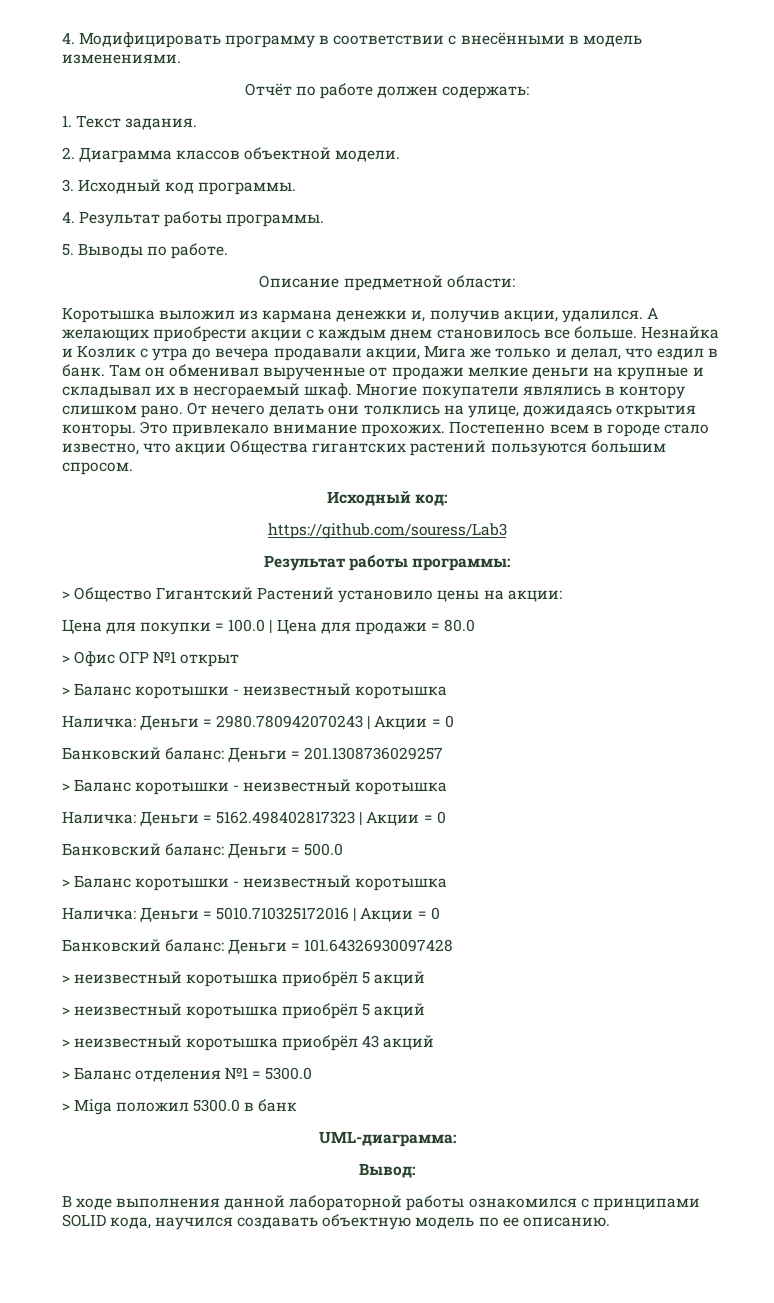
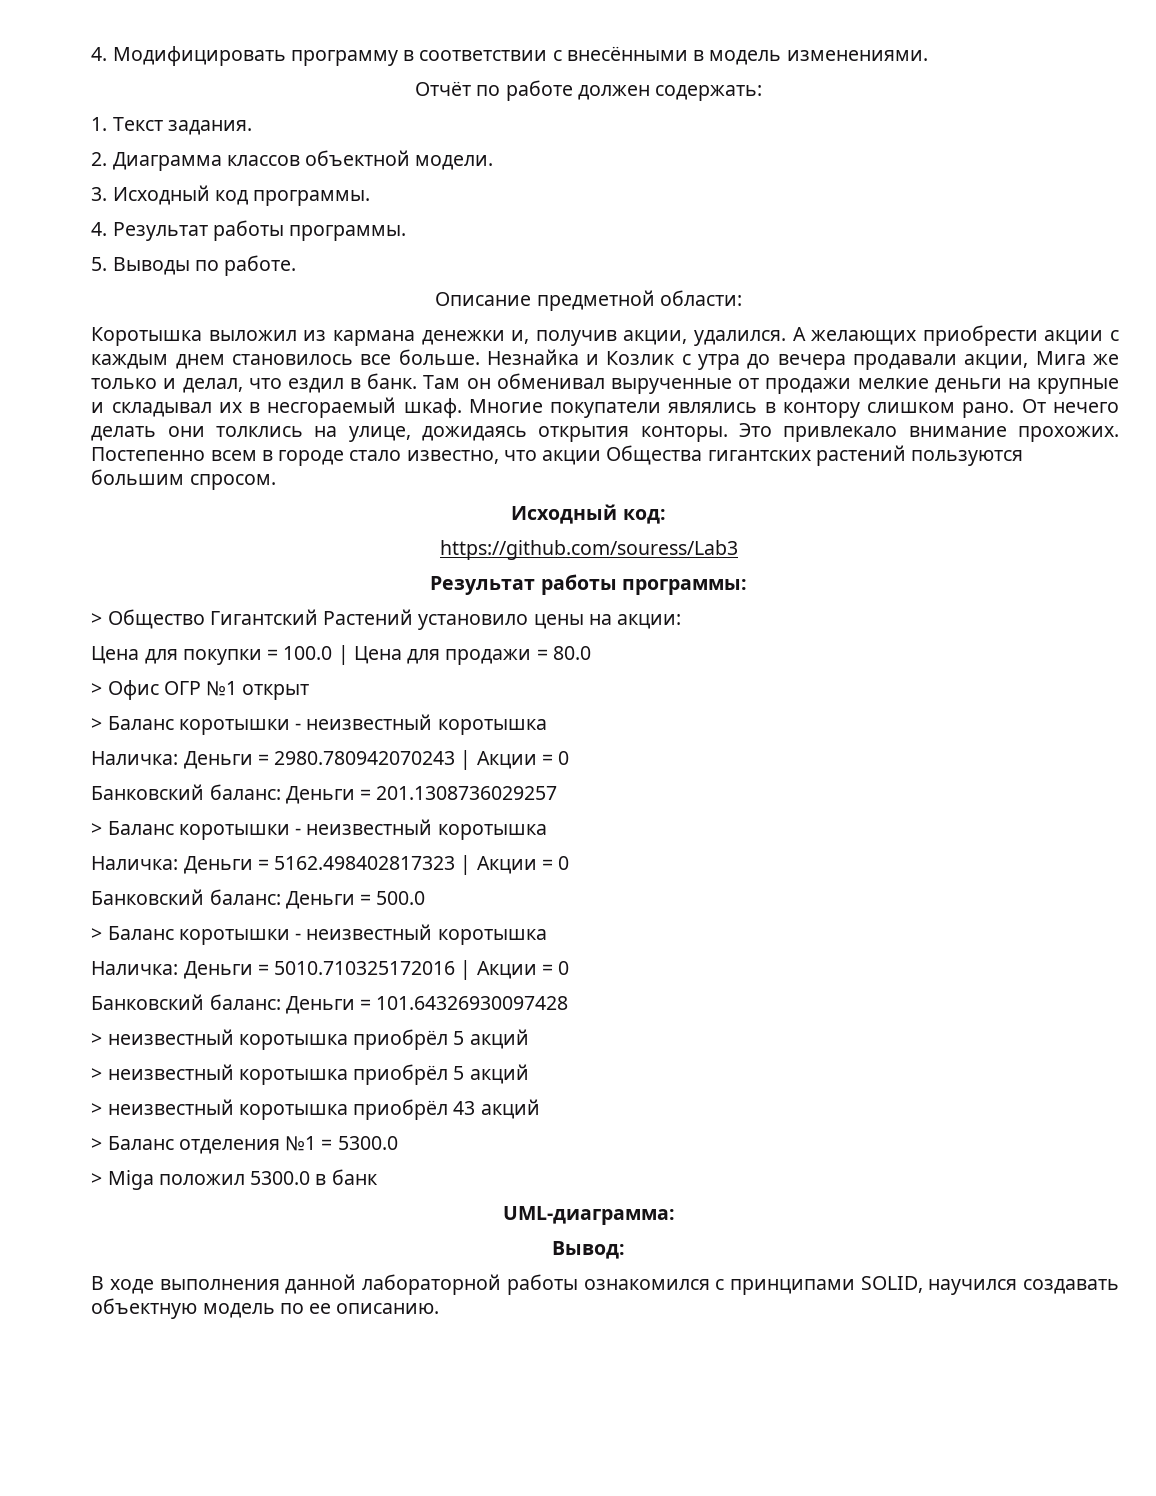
- В ходе выполнения данной лабораторной работы ознакомился с принципами SOLID кода, научился создавать объектную модель по ее описанию.
+ В ходе выполнения данной лабораторной работы ознакомился с принципами SOLID, научился создавать объектную модель по ее описанию.

